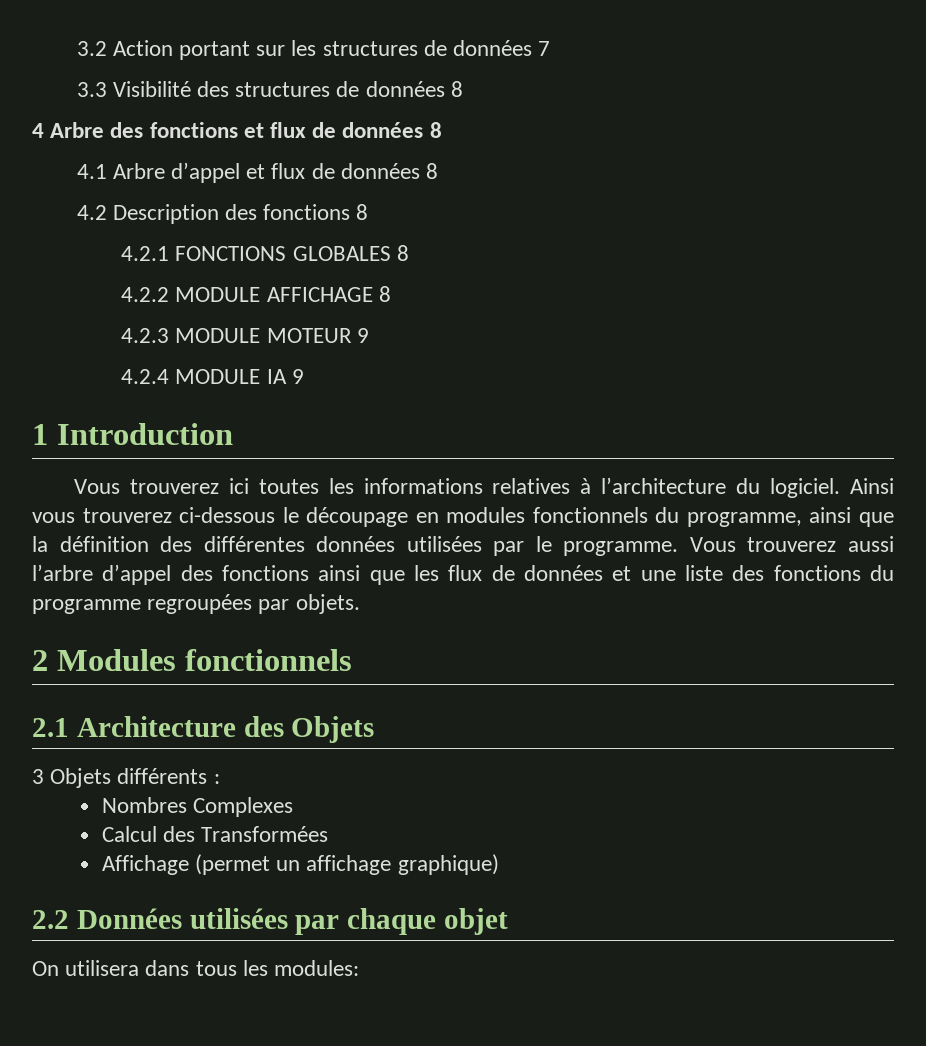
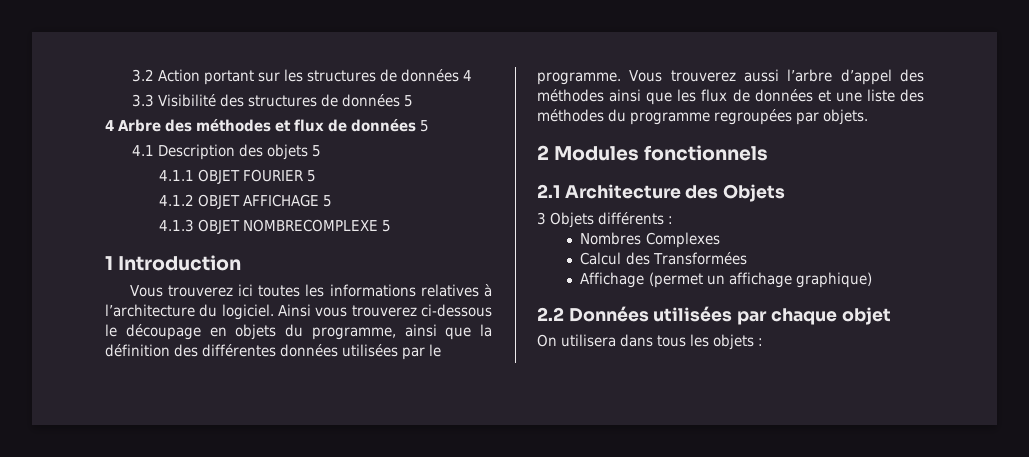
- 3.2 Action portant sur les structures de données 7
+ 3.2 Action portant sur les structures de données 4
- 3.3 Visibilité des structures de données 8
+ 3.3 Visibilité des structures de données 5
- 4 Arbre des fonctions et flux de données 8
+ 4 Arbre des méthodes et flux de données 5
- 4.1 Arbre d’appel et flux de données 8
- 4.2 Description des fonctions 8
- 4.2.1 FONCTIONS GLOBALES 8
- 4.2.2 MODULE AFFICHAGE 8
- 4.2.3 MODULE MOTEUR 9
- 4.2.4 MODULE IA 9
+ 4.1 Description des objets 5
+ 4.1.1 OBJET FOURIER 5
+ 4.1.2 OBJET AFFICHAGE 5
+ 4.1.3 OBJET NOMBRECOMPLEXE 5
- Ainsi vous trouverez ci-dessous le découpage en modules fonctionnels du programme, ainsi que la définition des différentes données utilisées par le programme.
+ Ainsi vous trouverez ci-dessous le découpage en objets du programme, ainsi que la définition des différentes données utilisées par le programme.
- Vous trouverez aussi l’arbre d’appel des fonctions ainsi que les flux de données et une liste des fonctions du programme regroupées par objets.
+ Vous trouverez aussi l’arbre d’appel des méthodes ainsi que les flux de données et une liste des méthodes du programme regroupées par objets.
- On utilisera dans tous les modules:
+ On utilisera dans tous les objets :

